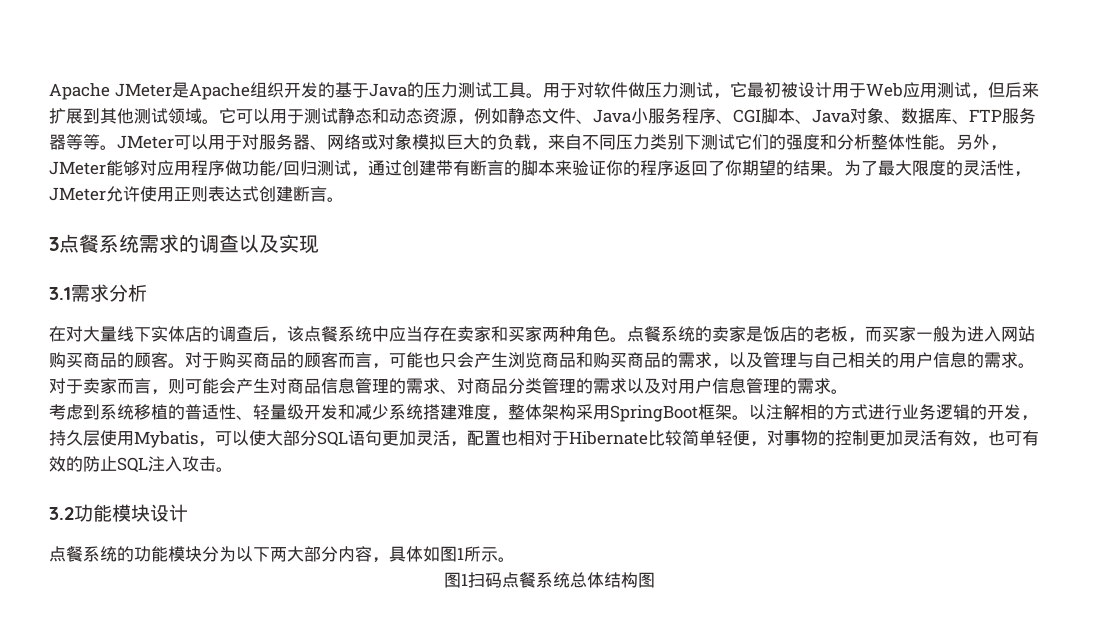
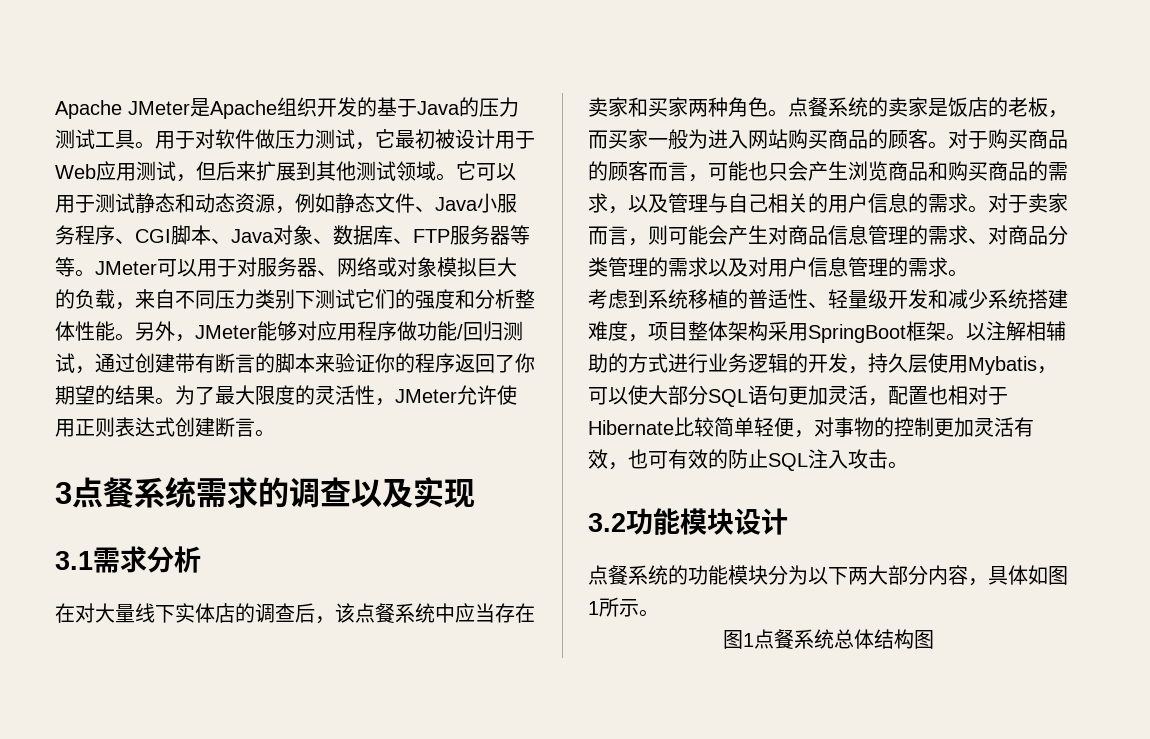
- 考虑到系统移植的普适性、轻量级开发和减少系统搭建难度，整体架构采用SpringBoot框架。
+ 考虑到系统移植的普适性、轻量级开发和减少系统搭建难度，项目整体架构采用SpringBoot框架。
- 以注解相的方式进行业务逻辑的开发，持久层使用Mybatis，可以使大部分SQL语句更加灵活，配置也相对于Hibernate比较简单轻便，对事物的控制更加灵活有效，也可有效的防止SQL注入攻击。
+ 以注解相辅助的方式进行业务逻辑的开发，持久层使用Mybatis，可以使大部分SQL语句更加灵活，配置也相对于Hibernate比较简单轻便，对事物的控制更加灵活有效，也可有效的防止SQL注入攻击。
- 图1扫码点餐系统总体结构图
+ 图1点餐系统总体结构图

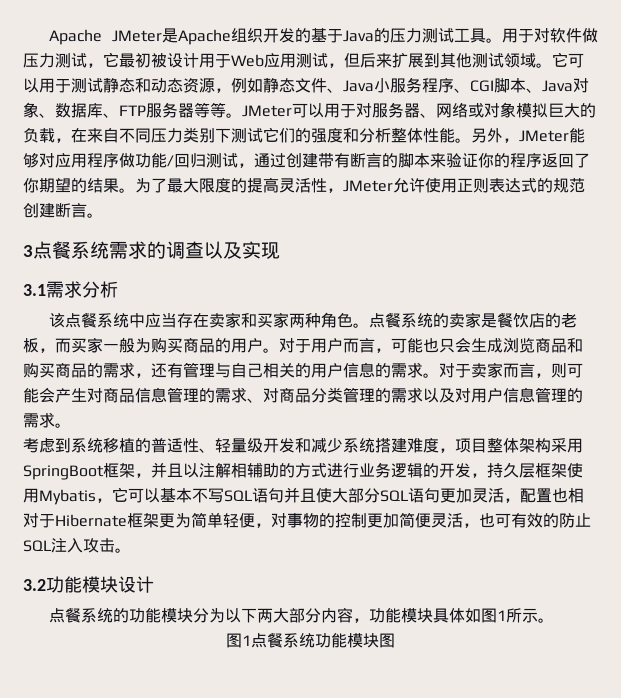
- JMeter可以用于对服务器、网络或对象模拟巨大的负载，来自不同压力类别下测试它们的强度和分析整体性能。
+ JMeter可以用于对服务器、网络或对象模拟巨大的负载，在来自不同压力类别下测试它们的强度和分析整体性能。
- 为了最大限度的灵活性，JMeter允许使用正则表达式创建断言。
+ 为了最大限度的提高灵活性，JMeter允许使用正则表达式的规范创建断言。
- 在对大量线下实体店的调查后，该点餐系统中应当存在卖家和买家两种角色。
+ 该点餐系统中应当存在卖家和买家两种角色。
- 点餐系统的卖家是饭店的老板，而买家一般为进入网站购买商品的顾客。对于购买商品的顾客而言，可能也只会产生浏览商品和购买商品的需求，以及管理与自己相关的用户信息的需求。
+ 点餐系统的卖家是餐饮店的老板，而买家一般为购买商品的用户。对于用户而言，可能也只会生成浏览商品和购买商品的需求，还有管理与自己相关的用户信息的需求。
- 考虑到系统移植的普适性、轻量级开发和减少系统搭建难度，项目整体架构采用SpringBoot框架。以注解相辅助的方式进行业务逻辑的开发，持久层使用Mybatis，可以使大部分SQL语句更加灵活，配置也相对于Hibernate比较简单轻便，对事物的控制更加灵活有效，也可有效的防止SQL注入攻击。
+ 考虑到系统移植的普适性、轻量级开发和减少系统搭建难度，项目整体架构采用SpringBoot框架，并且以注解相辅助的方式进行业务逻辑的开发，持久层框架使用Mybatis，它可以基本不写SQL语句并且使大部分SQL语句更加灵活，配置也相对于Hibernate框架更为简单轻便，对事物的控制更加简便灵活，也可有效的防止SQL注入攻击。
- 点餐系统的功能模块分为以下两大部分内容，具体如图1所示。
+ 点餐系统的功能模块分为以下两大部分内容，功能模块具体如图1所示。
- 图1点餐系统总体结构图
+ 图1点餐系统功能模块图

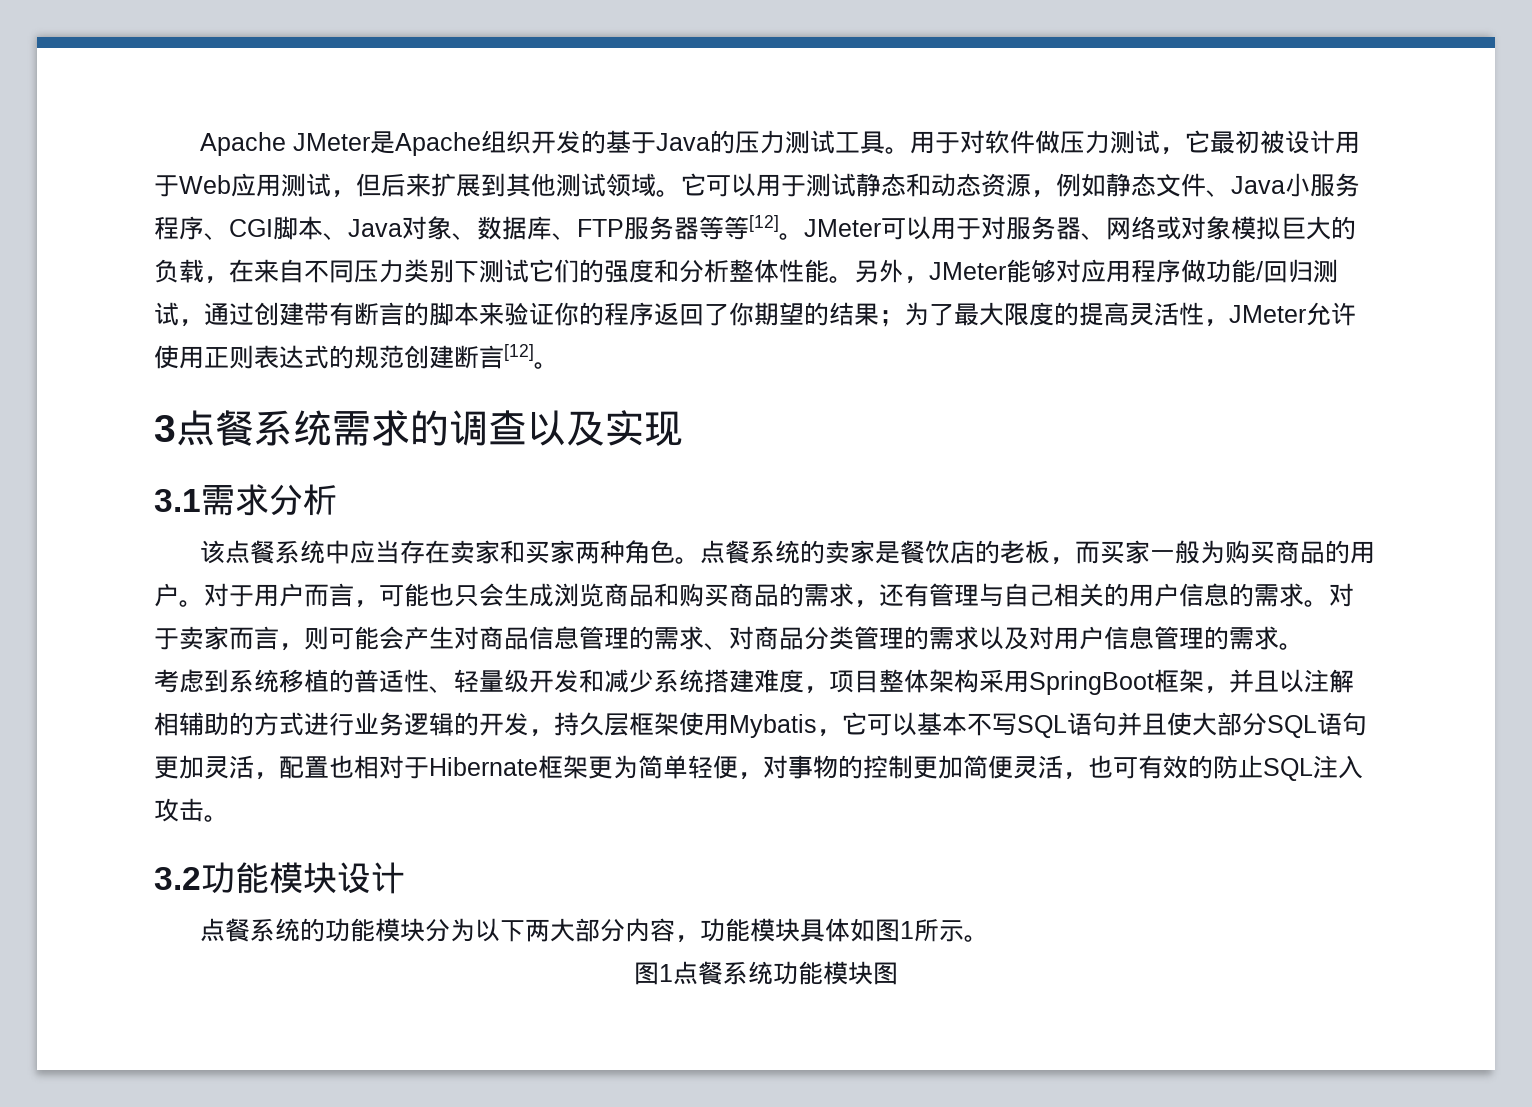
- 它可以用于测试静态和动态资源，例如静态文件、Java小服务程序、CGI脚本、Java对象、数据库、FTP服务器等等。
+ 它可以用于测试静态和动态资源，例如静态文件、Java小服务程序、CGI脚本、Java对象、数据库、FTP服务器等等[12]。
- 另外，JMeter能够对应用程序做功能/回归测试，通过创建带有断言的脚本来验证你的程序返回了你期望的结果。为了最大限度的提高灵活性，JMeter允许使用正则表达式的规范创建断言。
+ 另外，JMeter能够对应用程序做功能/回归测试，通过创建带有断言的脚本来验证你的程序返回了你期望的结果；为了最大限度的提高灵活性，JMeter允许使用正则表达式的规范创建断言[12]。

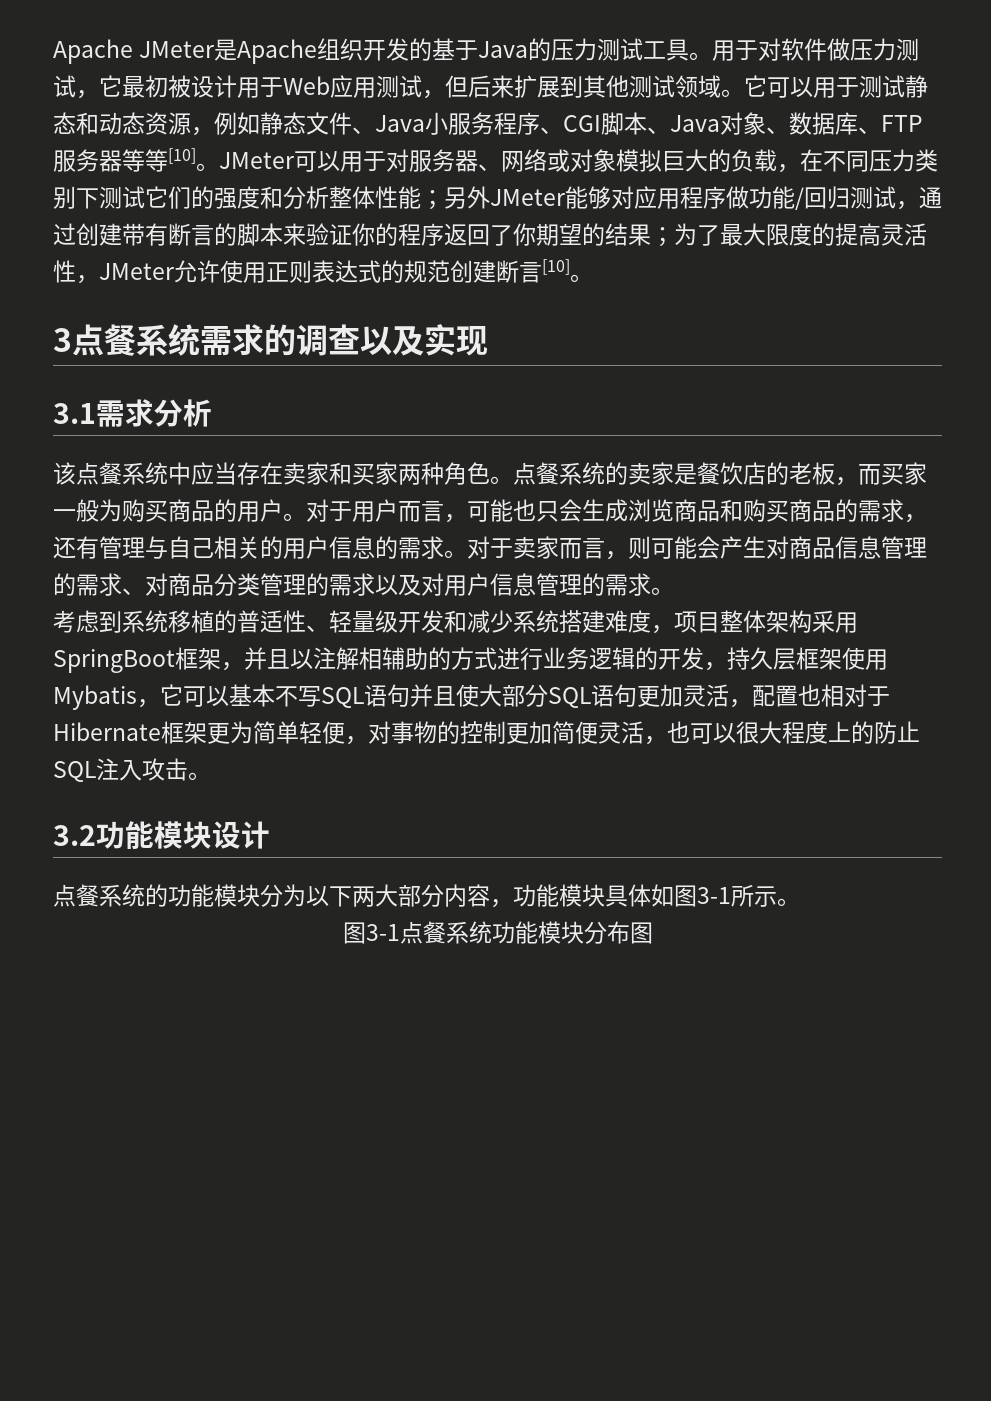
- 它可以用于测试静态和动态资源，例如静态文件、Java小服务程序、CGI脚本、Java对象、数据库、FTP服务器等等[12]。
+ 它可以用于测试静态和动态资源，例如静态文件、Java小服务程序、CGI脚本、Java对象、数据库、FTP服务器等等[10]。
- JMeter可以用于对服务器、网络或对象模拟巨大的负载，在来自不同压力类别下测试它们的强度和分析整体性能。另外，JMeter能够对应用程序做功能/回归测试，通过创建带有断言的脚本来验证你的程序返回了你期望的结果；
+ JMeter可以用于对服务器、网络或对象模拟巨大的负载，在不同压力类别下测试它们的强度和分析整体性能；另外JMeter能够对应用程序做功能/回归测试，通过创建带有断言的脚本来验证你的程序返回了你期望的结果；
- 为了最大限度的提高灵活性，JMeter允许使用正则表达式的规范创建断言[12]。
+ 为了最大限度的提高灵活性，JMeter允许使用正则表达式的规范创建断言[10]。
- 考虑到系统移植的普适性、轻量级开发和减少系统搭建难度，项目整体架构采用SpringBoot框架，并且以注解相辅助的方式进行业务逻辑的开发，持久层框架使用Mybatis，它可以基本不写SQL语句并且使大部分SQL语句更加灵活，配置也相对于Hibernate框架更为简单轻便，对事物的控制更加简便灵活，也可有效的防止SQL注入攻击。
+ 考虑到系统移植的普适性、轻量级开发和减少系统搭建难度，项目整体架构采用SpringBoot框架，并且以注解相辅助的方式进行业务逻辑的开发，持久层框架使用Mybatis，它可以基本不写SQL语句并且使大部分SQL语句更加灵活，配置也相对于Hibernate框架更为简单轻便，对事物的控制更加简便灵活，也可以很大程度上的防止SQL注入攻击。
- 点餐系统的功能模块分为以下两大部分内容，功能模块具体如图1所示。
+ 点餐系统的功能模块分为以下两大部分内容，功能模块具体如图3-1所示。
- 图1点餐系统功能模块图
+ 图3-1点餐系统功能模块分布图

